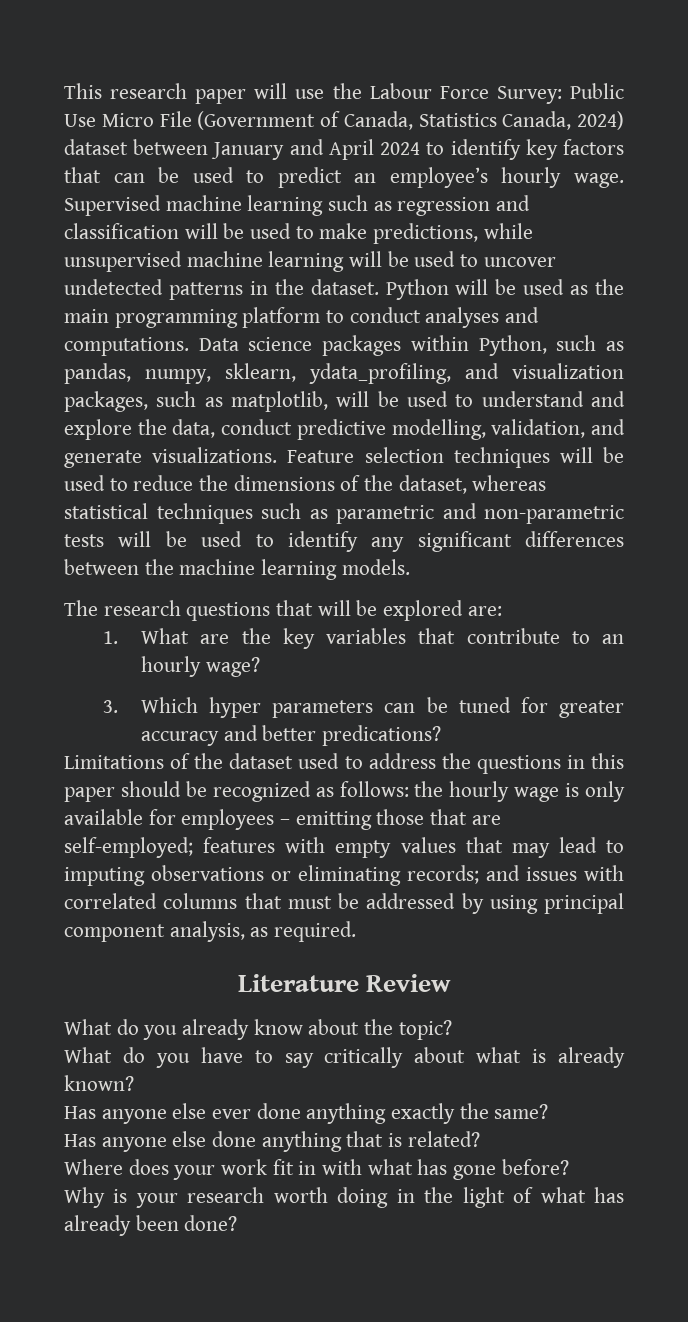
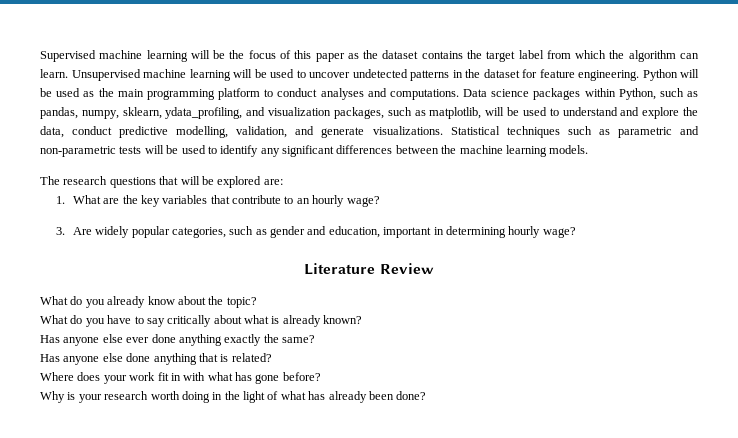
- This research paper will use the Labour Force Survey: Public Use Micro File (Government of Canada, Statistics Canada, 2024) dataset between January and April 2024 to identify key factors that can be used to predict an employee’s hourly wage. Supervised machine learning such as regression and classification will be used to make predictions, while unsupervised machine learning will be used to uncover undetected patterns in the dataset.
+ Supervised machine learning will be the focus of this paper as the dataset contains the target label from which the algorithm can learn. Unsupervised machine learning will be used to uncover undetected patterns in the dataset for feature engineering.
- Feature selection techniques will be used to reduce the dimensions of the dataset, whereas statistical techniques such as parametric and non-parametric tests will be used to identify any significant differences between the machine learning models.
+ Statistical techniques such as parametric and non-parametric tests will be used to identify any significant differences between the machine learning models.
- 3. Which hyper parameters can be tuned for greater accuracy and better predications?
- Limitations of the dataset used to address the questions in this paper should be recognized as follows: the hourly wage is only available for employees – emitting those that are self-employed; features with empty values that may lead to imputing observations or eliminating records; and issues with correlated columns that must be addressed by using principal component analysis, as required.
+ 3. Are widely popular categories, such as gender and education, important in determining hourly wage?

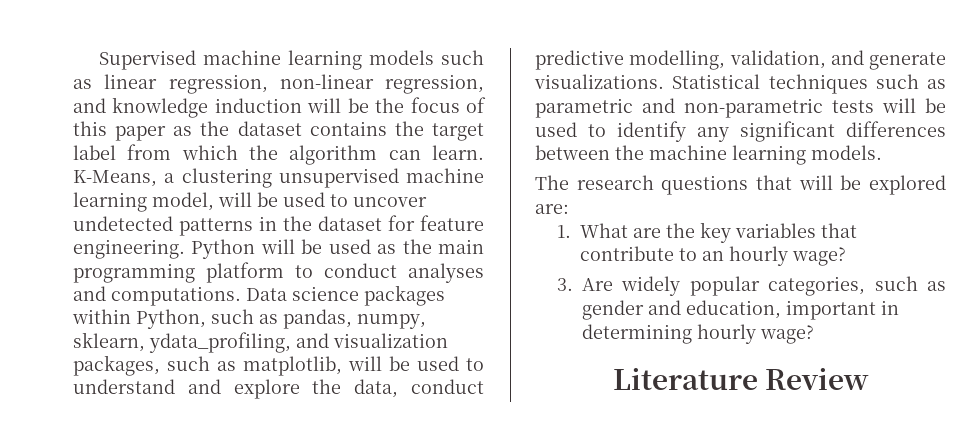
- Supervised machine learning will be the focus of this paper as the dataset contains the target label from which the algorithm can learn.
+ Supervised machine learning models such as linear regression, non-linear regression, and knowledge induction will be the focus of this paper as the dataset contains the target label from which the algorithm can learn.
- Unsupervised machine learning will be used to uncover undetected patterns in the dataset for feature engineering.
+ K-Means, a clustering unsupervised machine learning model, will be used to uncover undetected patterns in the dataset for feature engineering.
- What do you already know about the topic?
- What do you have to say critically about what is already known?
- Has anyone else ever done anything exactly the same?
- Has anyone else done anything that is related?
- Where does your work fit in with what has gone before?
- Why is your research worth doing in the light of what has already been done?

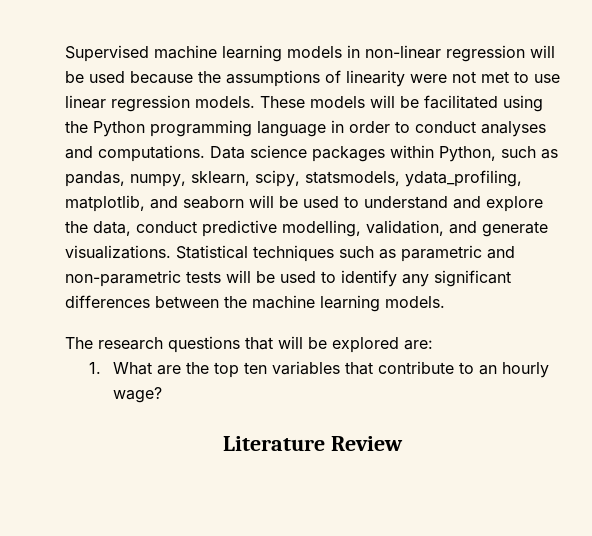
- Supervised machine learning models such as linear regression, non-linear regression, and knowledge induction will be the focus of this paper as the dataset contains the target label from which the algorithm can learn. K-Means, a clustering unsupervised machine learning model, will be used to uncover undetected patterns in the dataset for feature engineering. Python will be used as the main programming platform to conduct analyses and computations.
+ Supervised machine learning models in non-linear regression will be used because the assumptions of linearity were not met to use linear regression models. These models will be facilitated using the Python programming language in order to conduct analyses and computations.
- Data science packages within Python, such as pandas, numpy, sklearn, ydata_profiling, and visualization packages, such as matplotlib, will be used to understand and explore the data, conduct predictive modelling, validation, and generate visualizations.
+ Data science packages within Python, such as pandas, numpy, sklearn, scipy, statsmodels, ydata_profiling, matplotlib, and seaborn will be used to understand and explore the data, conduct predictive modelling, validation, and generate visualizations.
- 1. What are the key variables that contribute to an hourly wage?
+ 1. What are the top ten variables that contribute to an hourly wage?
- 3. Are widely popular categories, such as gender and education, important in determining hourly wage?

